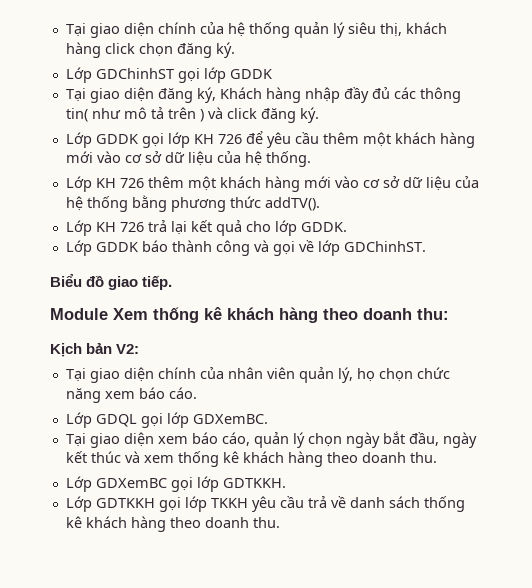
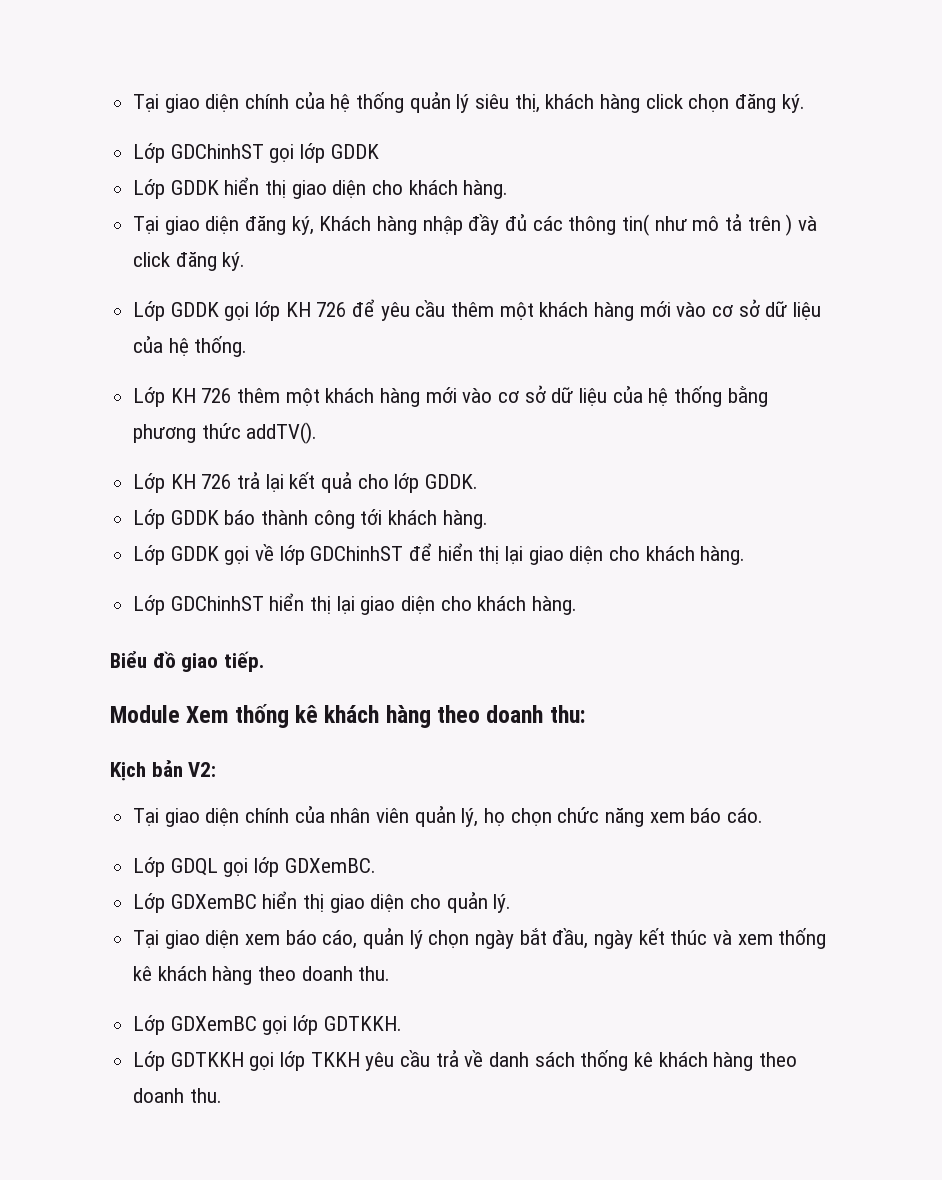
+ Lớp GDDK hiển thị giao diện cho khách hàng.
- Lớp GDDK báo thành công và gọi về lớp GDChinhST.
+ Lớp GDDK báo thành công tới khách hàng.
+ Lớp GDDK gọi về lớp GDChinhST để hiển thị lại giao diện cho khách hàng.
+ Lớp GDChinhST hiển thị lại giao diện cho khách hàng.
+ Lớp GDXemBC hiển thị giao diện cho quản lý.

